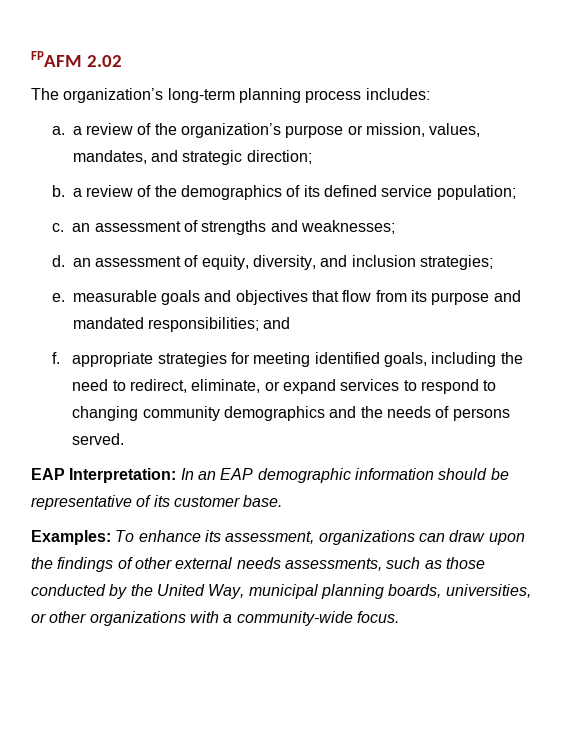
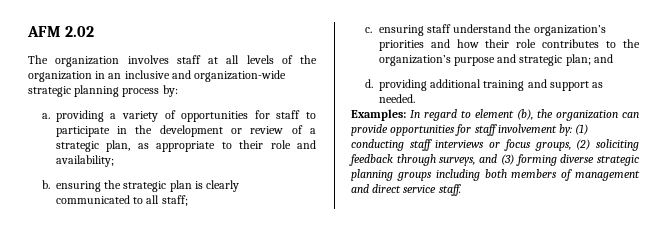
- FPAFM 2.02
+ AFM 2.02
- The organization’s long-term planning process includes:
+ The organization involves staff at all levels of the organization in an inclusive and organization-wide strategic planning process by:
- a. a review of the organization’s purpose or mission, values, mandates, and strategic direction;
- b. a review of the demographics of its defined service population;
- c. an assessment of strengths and weaknesses;
- d. an assessment of equity, diversity, and inclusion strategies;
- e. measurable goals and objectives that flow from its purpose and mandated responsibilities; and
- f. appropriate strategies for meeting identified goals, including the need to redirect, eliminate, or expand services to respond to changing community demographics and the needs of persons served.
- EAP Interpretation: In an EAP demographic information should be representative of its customer base.
- Examples: To enhance its assessment, organizations can draw upon the findings of other external needs assessments, such as those conducted by the United Way, municipal planning boards, universities, or other organizations with a community-wide focus.
+ a. providing a variety of opportunities for staff to participate in the development or review of a strategic plan, as appropriate to their role and availability;
+ b. ensuring the strategic plan is clearly communicated to all staff;
+ c. ensuring staff understand the organization’s priorities and how their role contributes to the organization’s purpose and strategic plan; and
+ d. providing additional training and support as needed.
+ Examples: In regard to element (b), the organization can provide opportunities for staff involvement by: (1) conducting staff interviews or focus groups, (2) soliciting feedback through surveys, and (3) forming diverse strategic planning groups including both members of management and direct service staff.

